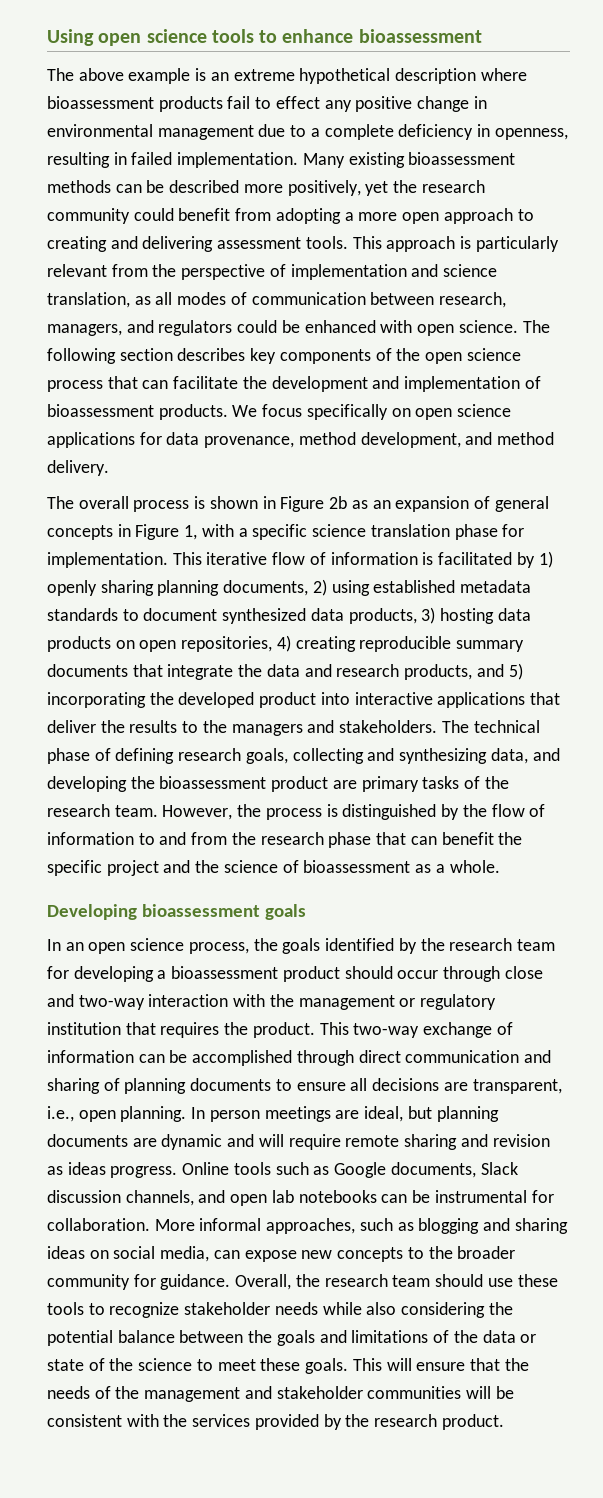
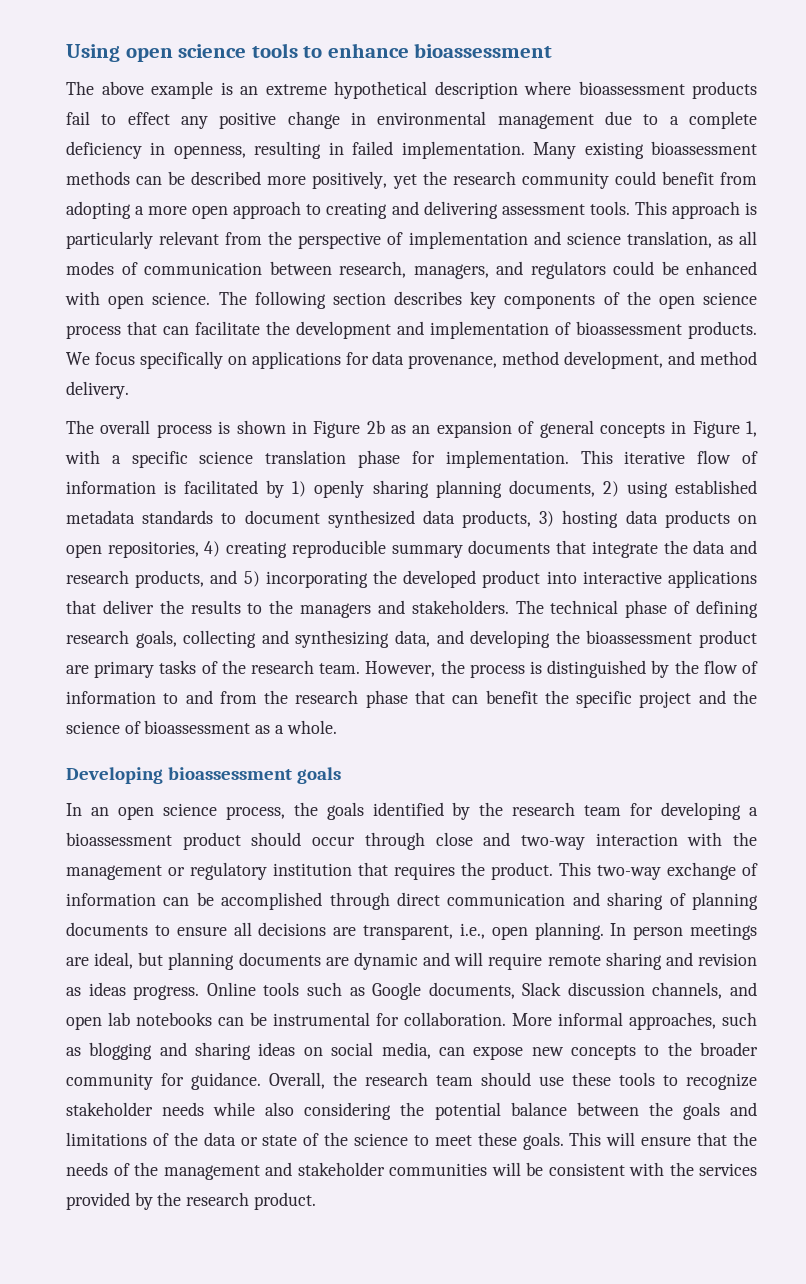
- We focus specifically on open science applications for data provenance, method development, and method delivery.
+ We focus specifically on applications for data provenance, method development, and method delivery.

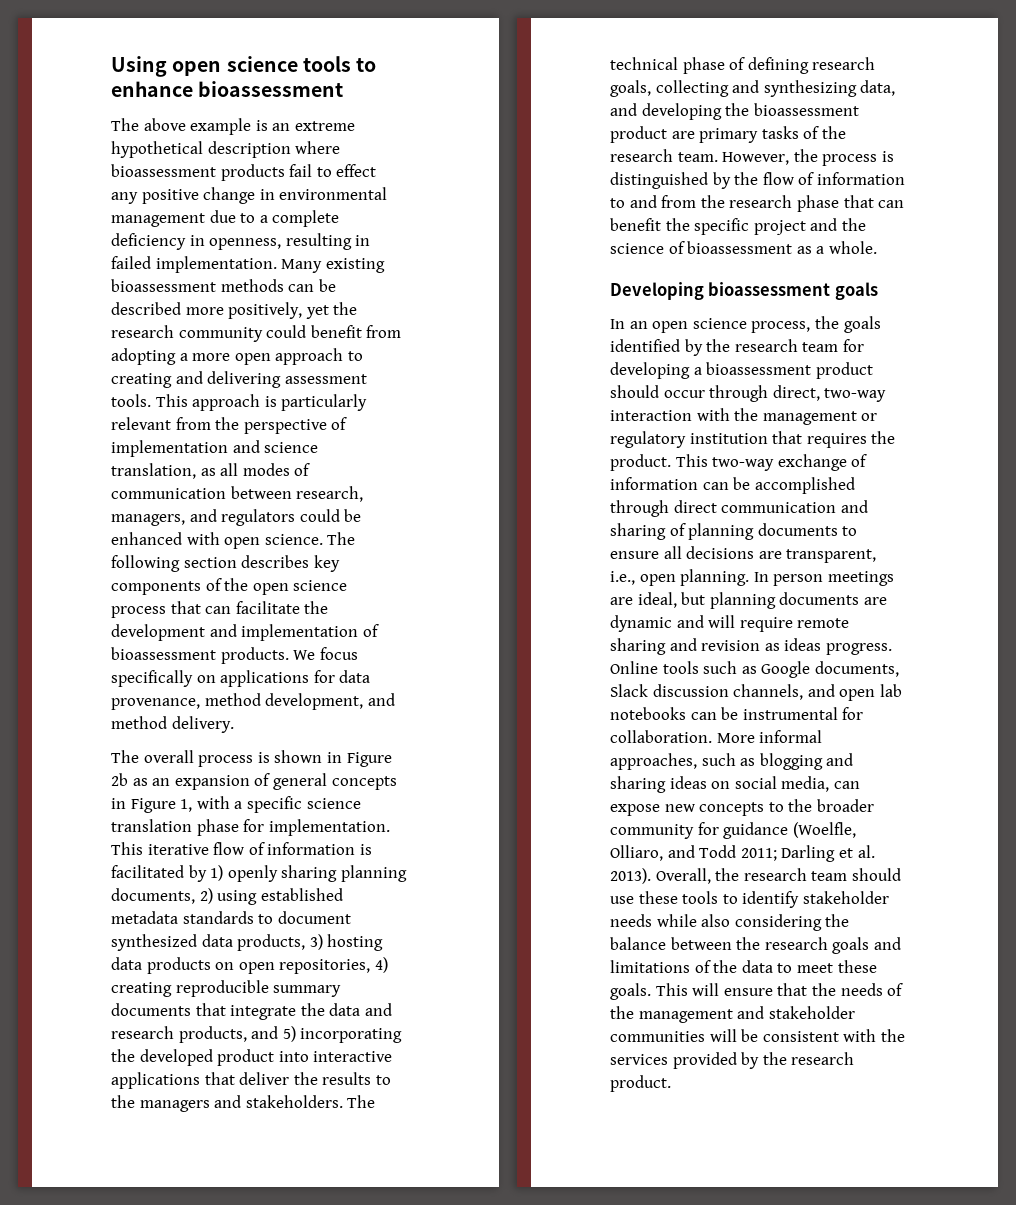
- In an open science process, the goals identified by the research team for developing a bioassessment product should occur through close and two-way interaction with the management or regulatory institution that requires the product.
+ In an open science process, the goals identified by the research team for developing a bioassessment product should occur through direct, two-way interaction with the management or regulatory institution that requires the product.
- More informal approaches, such as blogging and sharing ideas on social media, can expose new concepts to the broader community for guidance.
+ More informal approaches, such as blogging and sharing ideas on social media, can expose new concepts to the broader community for guidance (Woelfle, Olliaro, and Todd 2011; Darling et al. 2013).
- Overall, the research team should use these tools to recognize stakeholder needs while also considering the potential balance between the goals and limitations of the data or state of the science to meet these goals.
+ Overall, the research team should use these tools to identify stakeholder needs while also considering the balance between the research goals and limitations of the data to meet these goals.

